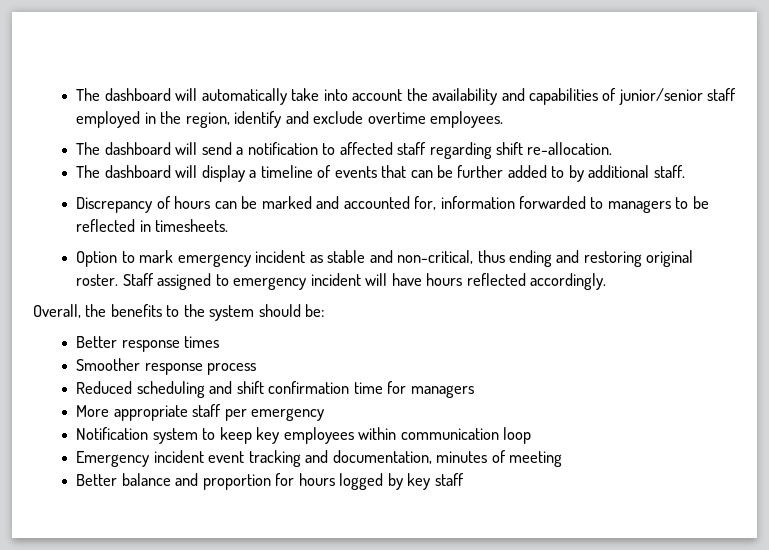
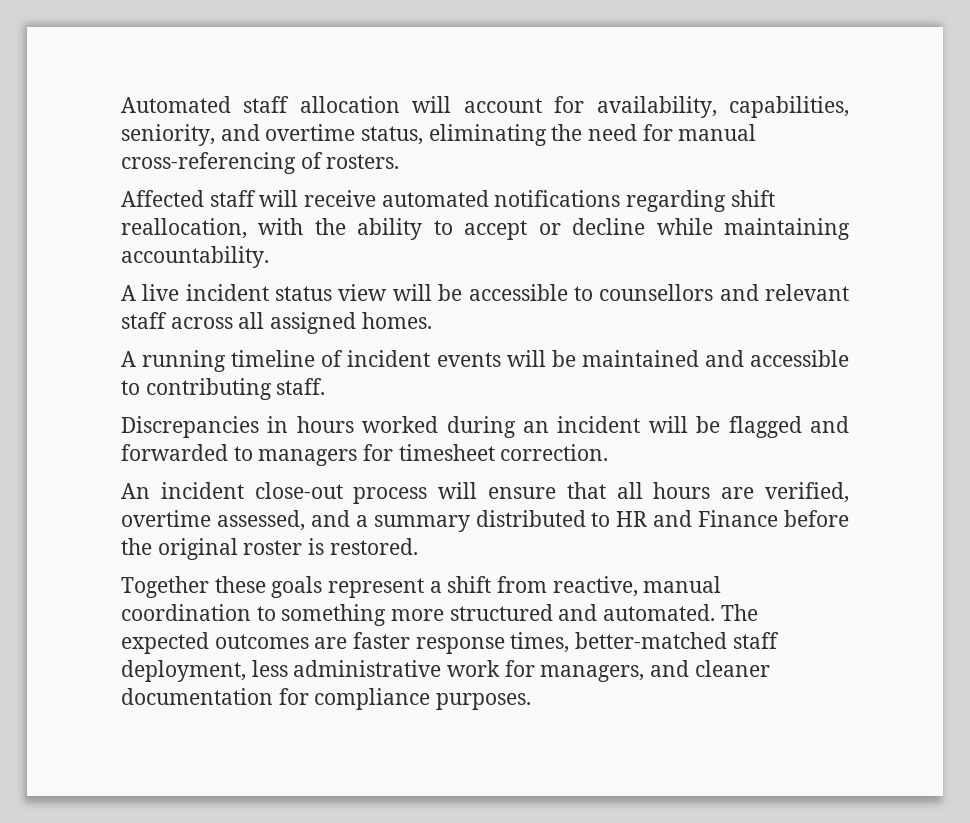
- The dashboard will automatically take into account the availability and capabilities of junior/senior staff employed in the region, identify and exclude overtime employees.
- The dashboard will send a notification to affected staff regarding shift re-allocation.
- The dashboard will display a timeline of events that can be further added to by additional staff.
- Discrepancy of hours can be marked and accounted for, information forwarded to managers to be reflected in timesheets.
- Option to mark emergency incident as stable and non-critical, thus ending and restoring original roster. Staff assigned to emergency incident will have hours reflected accordingly.
- Overall, the benefits to the system should be:
- Better response times
- Smoother response process
- Reduced scheduling and shift confirmation time for managers
- More appropriate staff per emergency
- Notification system to keep key employees within communication loop
- Emergency incident event tracking and documentation, minutes of meeting
- Better balance and proportion for hours logged by key staff
+ Automated staff allocation will account for availability, capabilities, seniority, and overtime status, eliminating the need for manual cross-referencing of rosters.
+ Affected staff will receive automated notifications regarding shift reallocation, with the ability to accept or decline while maintaining accountability.
+ A live incident status view will be accessible to counsellors and relevant staff across all assigned homes.
+ A running timeline of incident events will be maintained and accessible to contributing staff.
+ Discrepancies in hours worked during an incident will be flagged and forwarded to managers for timesheet correction.
+ An incident close-out process will ensure that all hours are verified, overtime assessed, and a summary distributed to HR and Finance before the original roster is restored.
+ Together these goals represent a shift from reactive, manual coordination to something more structured and automated. The expected outcomes are faster response times, better-matched staff deployment, less administrative work for managers, and cleaner documentation for compliance purposes.

